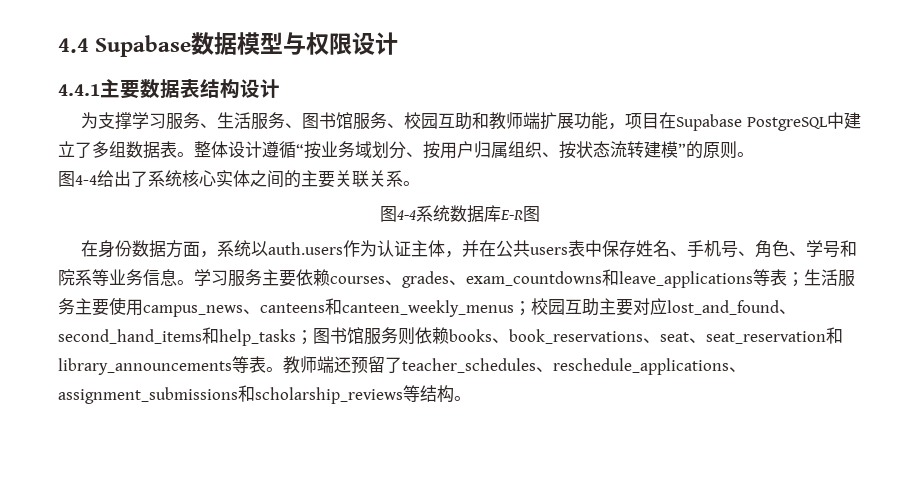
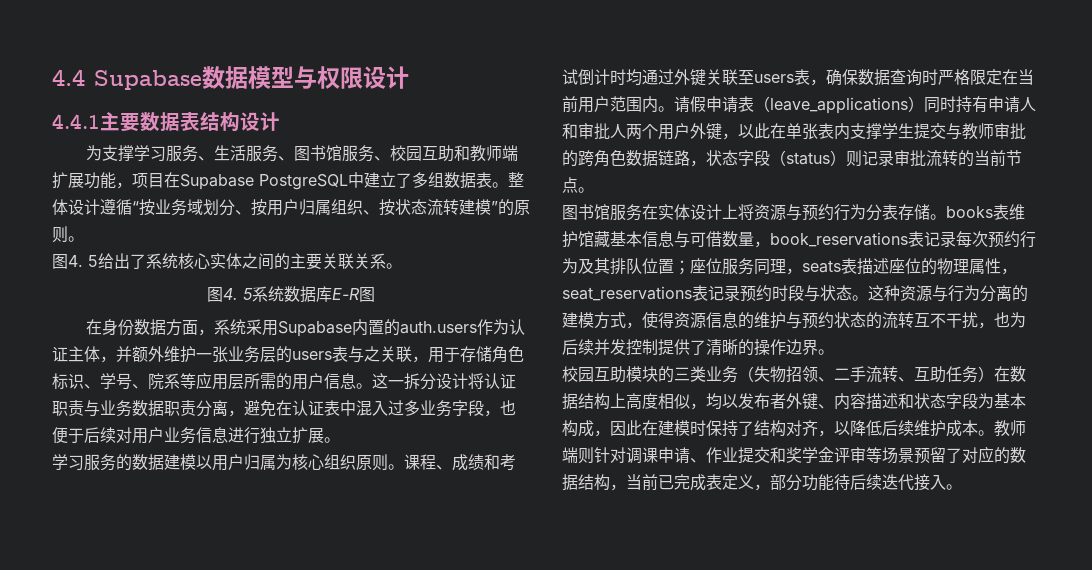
- 图4-4给出了系统核心实体之间的主要关联关系。
+ 图4. 5给出了系统核心实体之间的主要关联关系。
- 图4-4系统数据库E-R图
+ 图4. 5系统数据库E-R图
- 在身份数据方面，系统以auth.users作为认证主体，并在公共users表中保存姓名、手机号、角色、学号和院系等业务信息。学习服务主要依赖courses、grades、exam_countdowns和leave_applications等表；生活服务主要使用campus_news、canteens和canteen_weekly_menus；校园互助主要对应lost_and_found、second_hand_items和help_tasks；图书馆服务则依赖books、book_reservations、seat、seat_reservation和library_announcements等表。教师端还预留了teacher_schedules、reschedule_applications、assignment_submissions和scholarship_reviews等结构。
+ 在身份数据方面，系统采用Supabase内置的auth.users作为认证主体，并额外维护一张业务层的users表与之关联，用于存储角色标识、学号、院系等应用层所需的用户信息。这一拆分设计将认证职责与业务数据职责分离，避免在认证表中混入过多业务字段，也便于后续对用户业务信息进行独立扩展。
+ 学习服务的数据建模以用户归属为核心组织原则。课程、成绩和考试倒计时均通过外键关联至users表，确保数据查询时严格限定在当前用户范围内。请假申请表（leave_applications）同时持有申请人和审批人两个用户外键，以此在单张表内支撑学生提交与教师审批的跨角色数据链路，状态字段（status）则记录审批流转的当前节点。
+ 图书馆服务在实体设计上将资源与预约行为分表存储。books表维护馆藏基本信息与可借数量，book_reservations表记录每次预约行为及其排队位置；座位服务同理，seats表描述座位的物理属性，seat_reservations表记录预约时段与状态。这种资源与行为分离的建模方式，使得资源信息的维护与预约状态的流转互不干扰，也为后续并发控制提供了清晰的操作边界。
+ 校园互助模块的三类业务（失物招领、二手流转、互助任务）在数据结构上高度相似，均以发布者外键、内容描述和状态字段为基本构成，因此在建模时保持了结构对齐，以降低后续维护成本。教师端则针对调课申请、作业提交和奖学金评审等场景预留了对应的数据结构，当前已完成表定义，部分功能待后续迭代接入。

